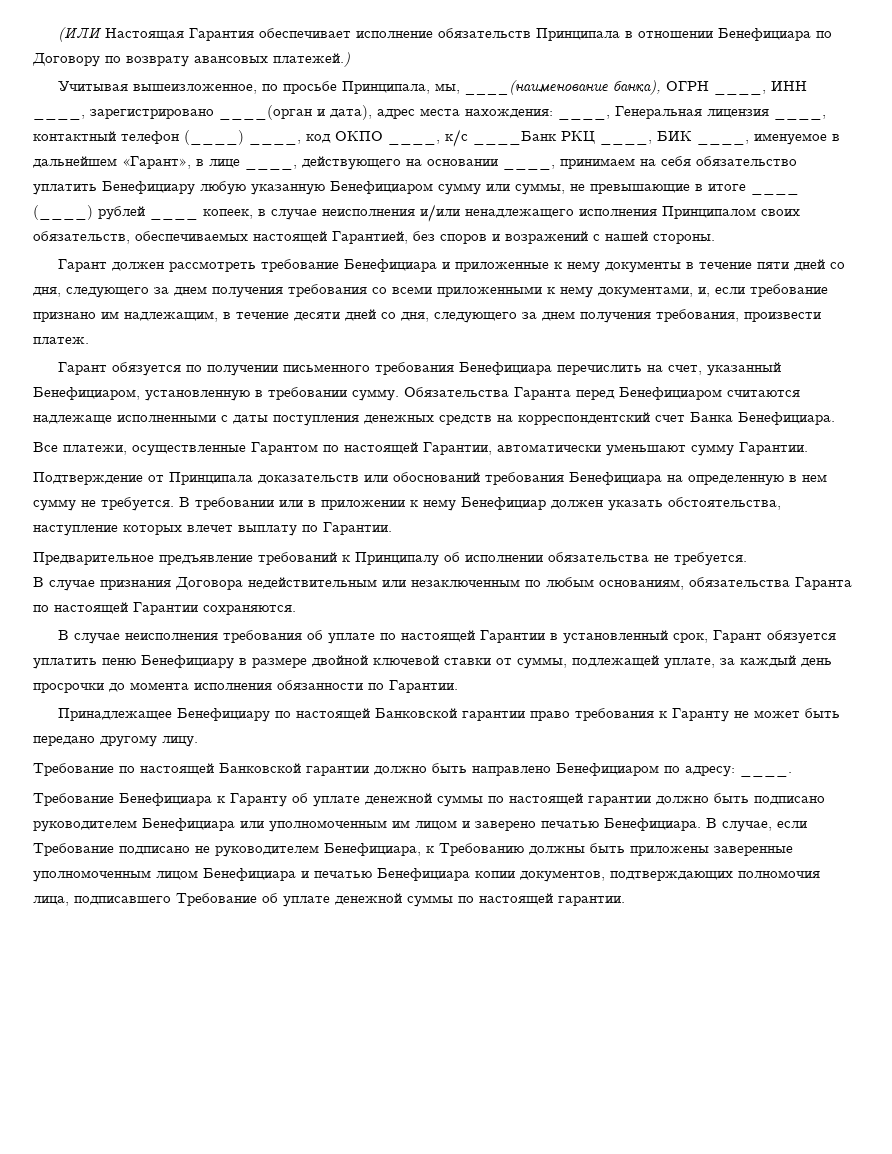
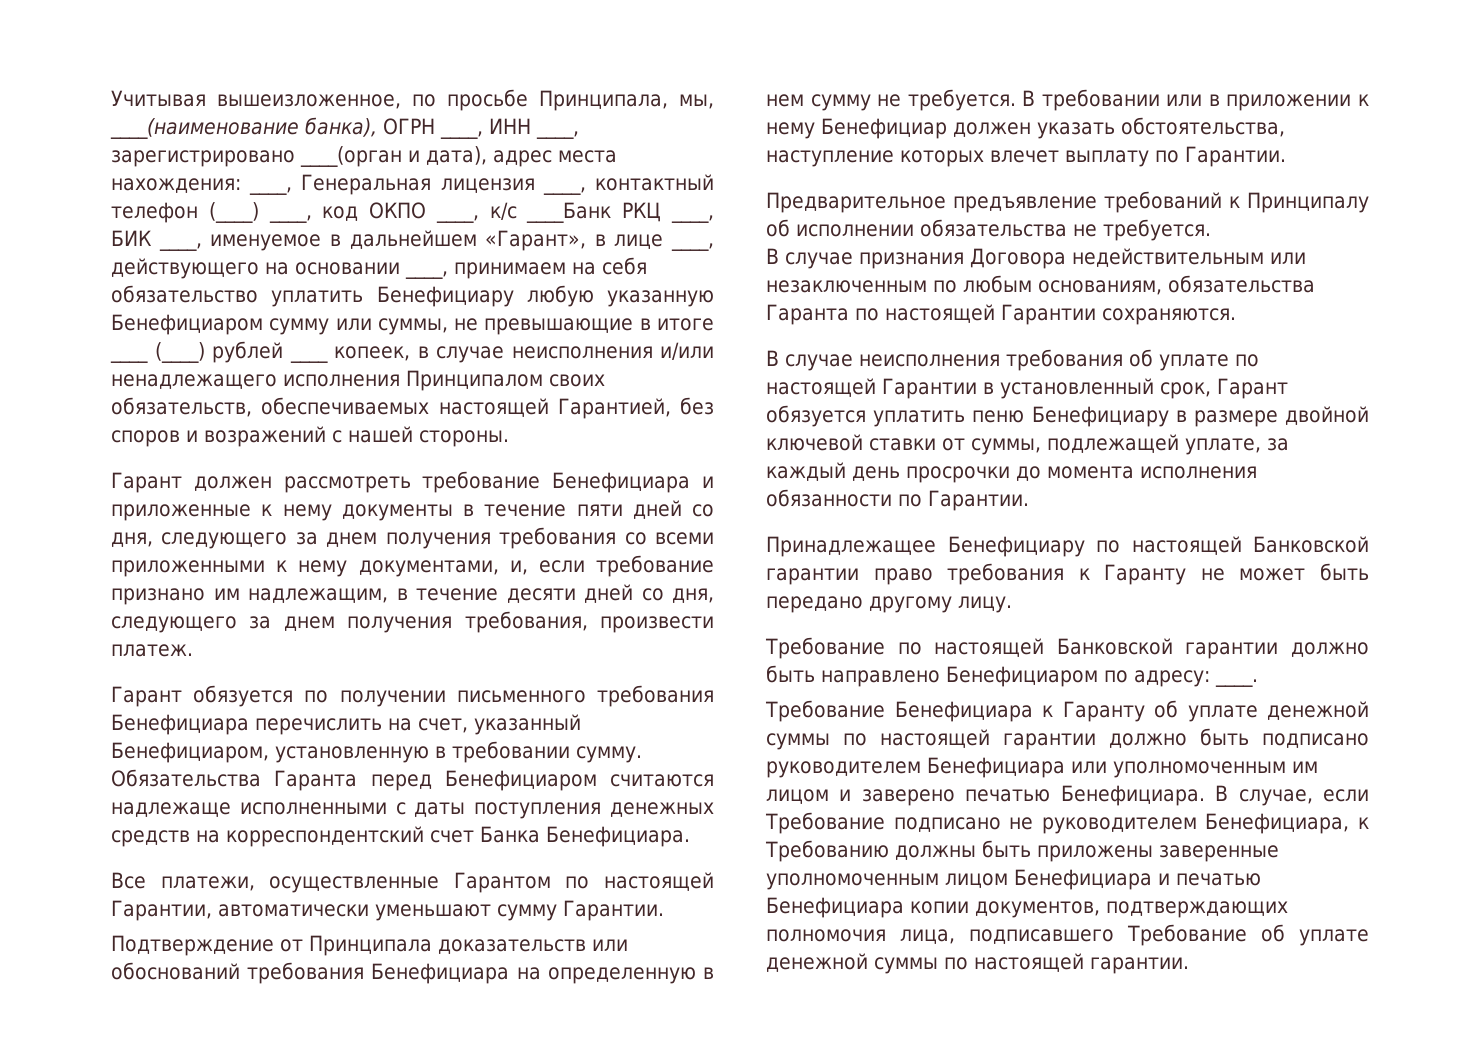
- (ИЛИ Настоящая Гарантия обеспечивает исполнение обязательств Принципала в отношении Бенефициара по Договору по возврату авансовых платежей.)

